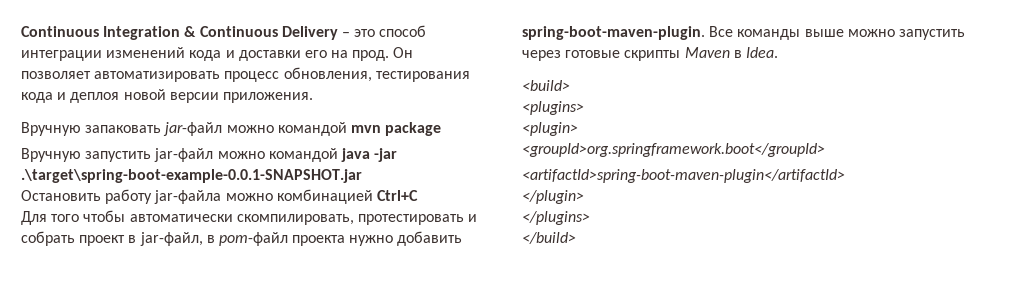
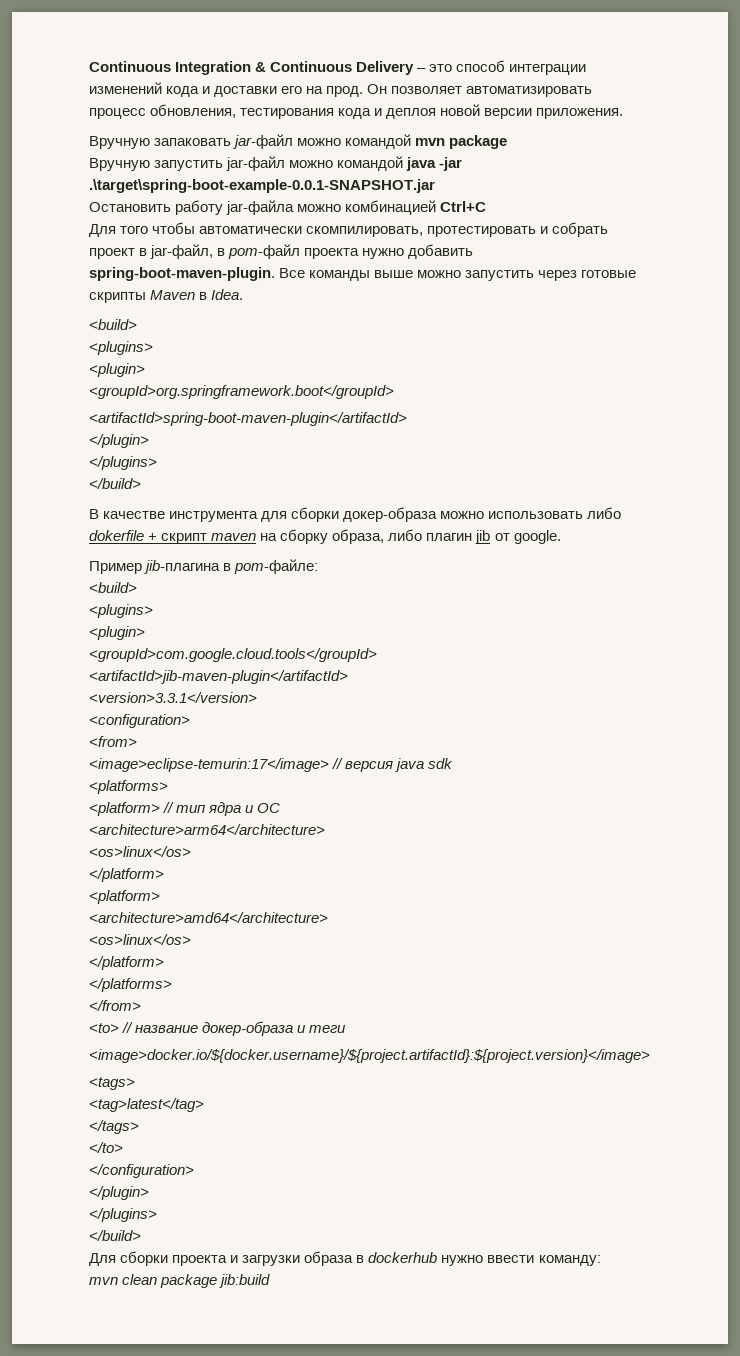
+ В качестве инструмента для сборки докер-образа можно использовать либо dokerfile + скрипт maven на сборку образа, либо плагин jib от google.
+ Пример jib-плагина в pom-файле:
+ <build>
+ <plugins>
+ <plugin>
+ <groupId>com.google.cloud.tools</groupId>
+ <artifactId>jib-maven-plugin</artifactId>
+ <version>3.3.1</version>
+ <configuration>
+ <from>
+ <image>eclipse-temurin:17</image> // версия java sdk
+ <platforms>
+ <platform> // тип ядра и ОС
+ <architecture>arm64</architecture>
+ <os>linux</os>
+ </platform>
+ <platform>
+ <architecture>amd64</architecture>
+ <os>linux</os>
+ </platform>
+ </platforms>
+ </from>
+ <to> // название докер-образа и теги
+ <image>docker.io/${docker.username}/${project.artifactId}:${project.version}</image>
+ <tags>
+ <tag>latest</tag>
+ </tags>
+ </to>
+ </configuration>
+ </plugin>
+ </plugins>
+ </build>
+ Для сборки проекта и загрузки образа в dockerhub нужно ввести команду:
+ mvn clean package jib:build

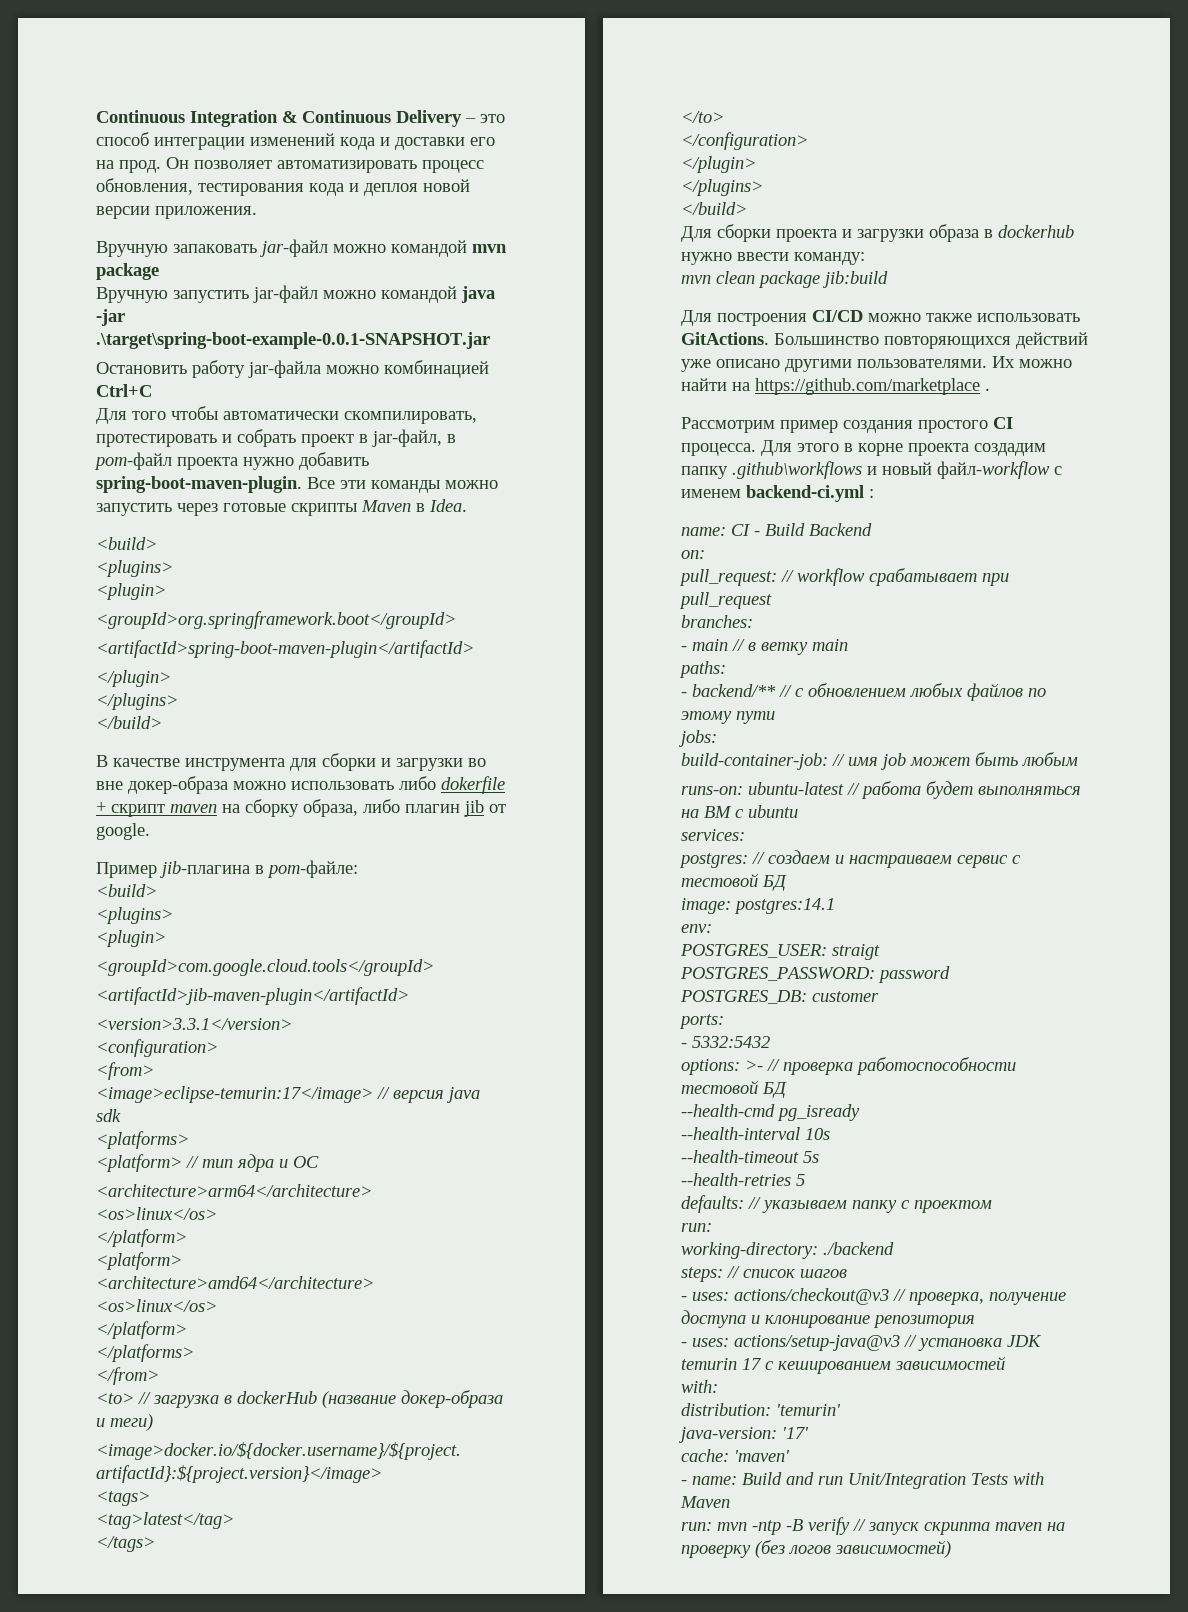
- Все команды выше можно запустить через готовые скрипты Maven в Idea.
+ Все эти команды можно запустить через готовые скрипты Maven в Idea.
- В качестве инструмента для сборки докер-образа можно использовать либо dokerfile + скрипт maven на сборку образа, либо плагин jib от google.
+ В качестве инструмента для сборки и загрузки во вне докер-образа можно использовать либо dokerfile + скрипт maven на сборку образа, либо плагин jib от google.
- <to> // название докер-образа и теги
+ <to> // загрузка в dockerHub (название докер-образа и теги)
+ Для построения CI/CD можно также использовать GitActions. Большинство повторяющихся действий уже описано другими пользователями. Их можно найти на https://github.com/marketplace .
+ Рассмотрим пример создания простого CI процесса. Для этого в корне проекта создадим папку .github\workflows и новый файл-workflow с именем backend-ci.yml :
+ name: CI - Build Backend
+ on:
+ pull_request: // workflow срабатывает при pull_request
+ branches:
+ - main // в ветку main
+ paths:
+ - backend/** // с обновлением любых файлов по этому пути
+ jobs:
+ build-container-job: // имя job может быть любым
+ runs-on: ubuntu-latest // работа будет выполняться на ВМ с ubuntu
+ services:
+ postgres: // создаем и настраиваем сервис с тестовой БД
+ image: postgres:14.1
+ env:
+ POSTGRES_USER: straigt
+ POSTGRES_PASSWORD: password
+ POSTGRES_DB: customer
+ ports:
+ - 5332:5432
+ options: >- // проверка работоспособности тестовой БД
+ --health-cmd pg_isready
+ --health-interval 10s
+ --health-timeout 5s
+ --health-retries 5
+ defaults: // указываем папку с проектом
+ run:
+ working-directory: ./backend
+ steps: // список шагов
+ - uses: actions/checkout@v3 // проверка, получение доступа и клонирование репозитория
+ - uses: actions/setup-java@v3 // установка JDK temurin 17 с кешированием зависимостей
+ with:
+ distribution: 'temurin'
+ java-version: '17'
+ cache: 'maven'
+ - name: Build and run Unit/Integration Tests with Maven
+ run: mvn -ntp -B verify // запуск скрипта maven на проверку (без логов зависимостей)

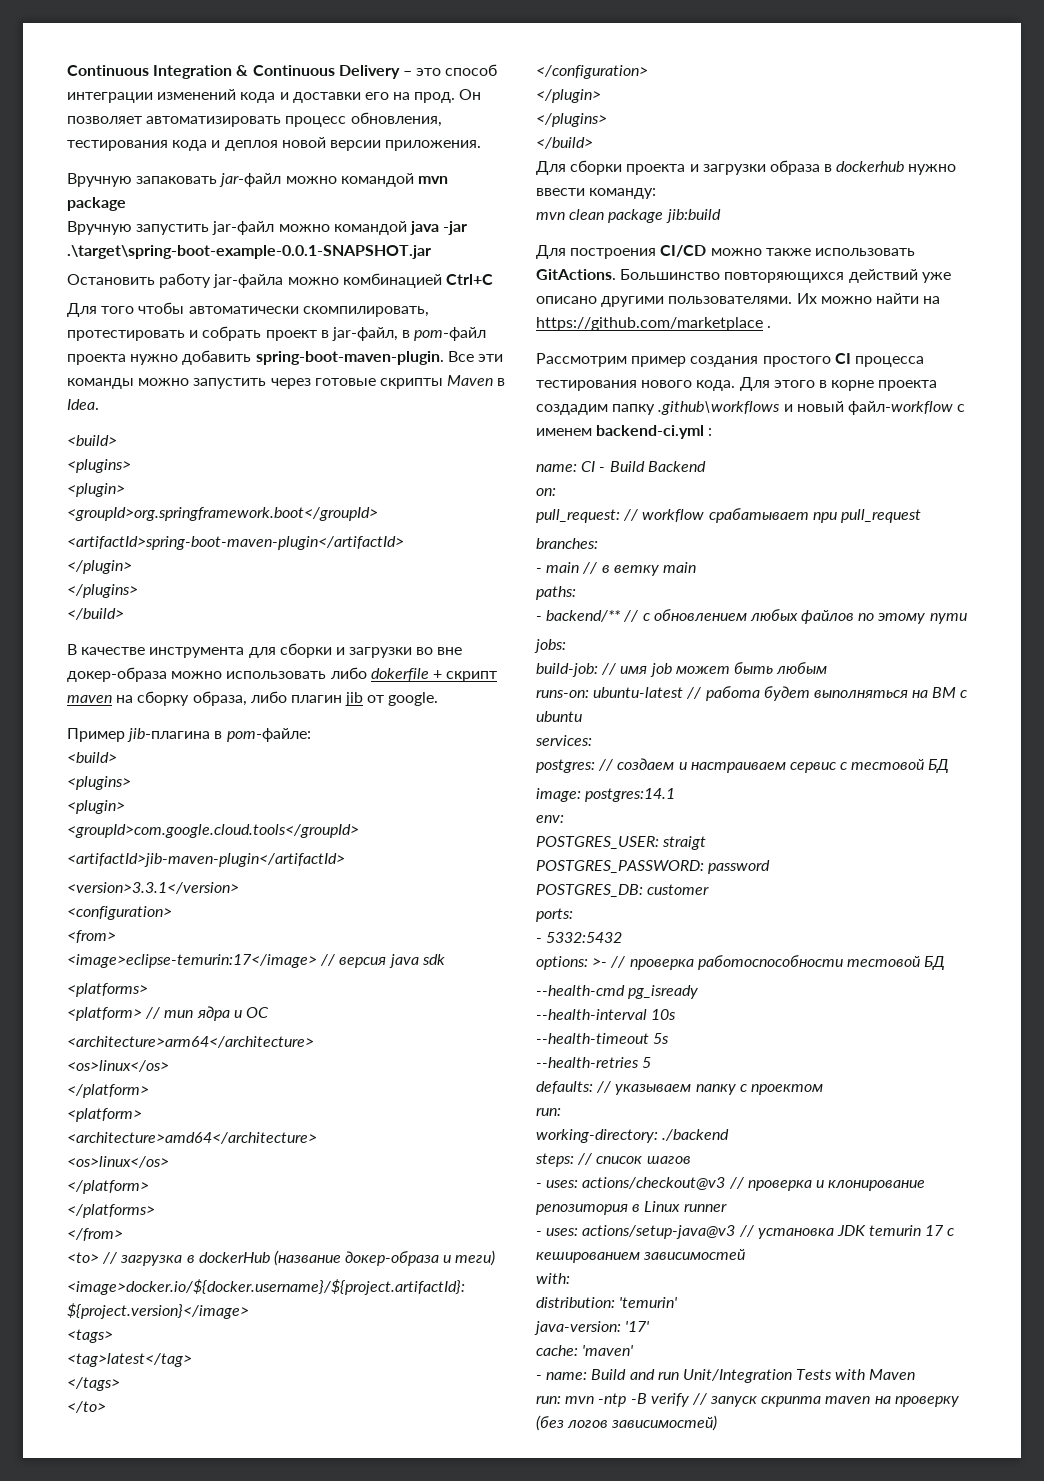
- Рассмотрим пример создания простого CI процесса.
+ Рассмотрим пример создания простого CI процесса тестирования нового кода.
- build-container-job: // имя job может быть любым
+ build-job: // имя job может быть любым
- - uses: actions/checkout@v3 // проверка, получение доступа и клонирование репозитория
+ - uses: actions/checkout@v3 // проверка и клонирование репозитория в Linux runner

